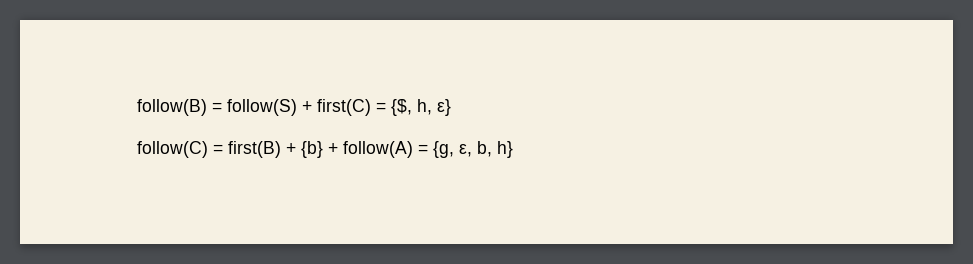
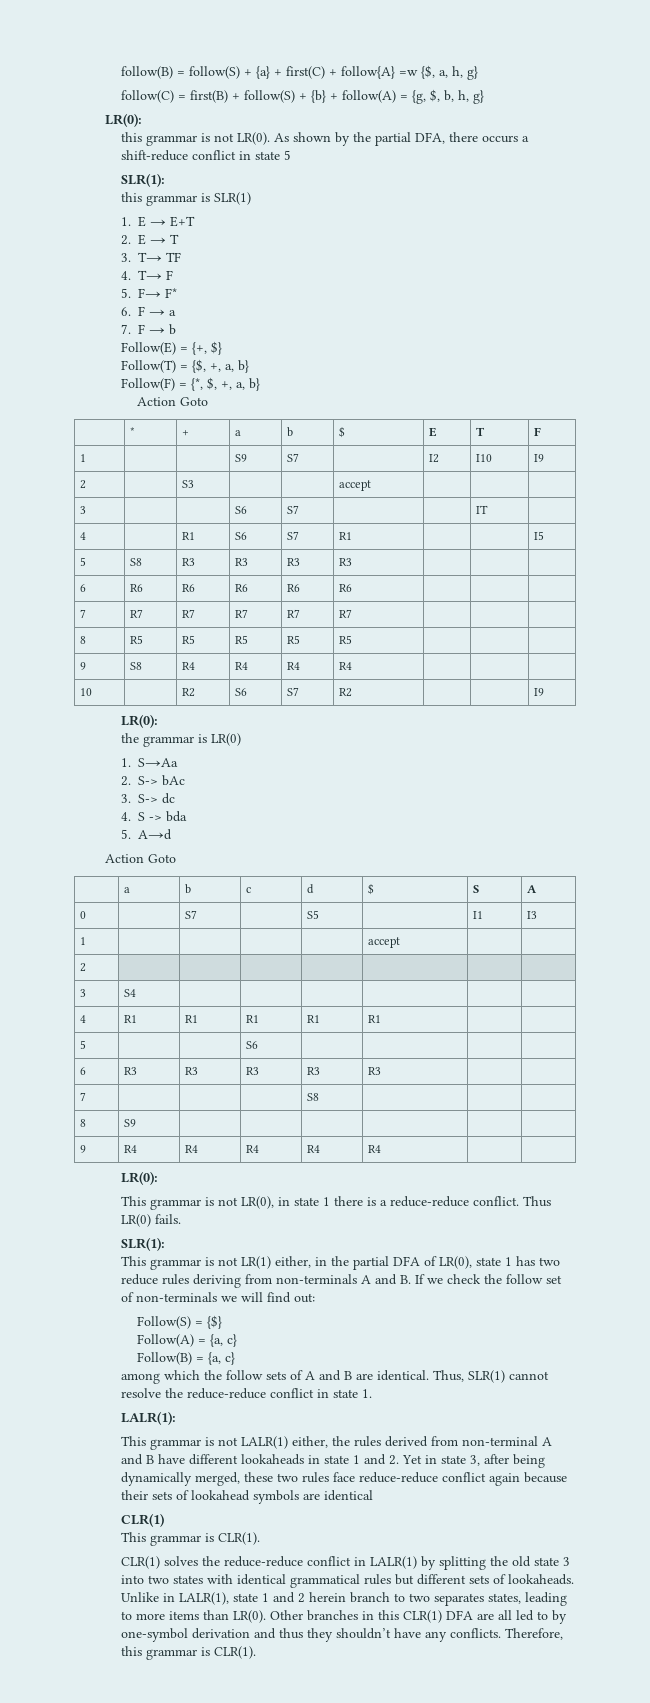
- follow(B) = follow(S) + first(C) = {$, h, ε}
+ follow(B) = follow(S) + {a} + first(C) + follow{A} =w {$, a, h, g}
- follow(C) = first(B) + {b} + follow(A) = {g, ε, b, h}
+ follow(C) = first(B) + follow(S) + {b} + follow(A) = {g, $, b, h, g}
+ LR(0):
+ this grammar is not LR(0). As shown by the partial DFA, there occurs a shift-reduce conflict in state 5
+ SLR(1):
+ this grammar is SLR(1)
+ 1. E → E+T
+ 2. E → T
+ 3. T→ TF
+ 4. T→ F
+ 5. F→ F*
+ 6. F → a
+ 7. F → b
+ Follow(E) = {+, $}
+ Follow(T) = {$, +, a, b}
+ Follow(F) = {*, $, +, a, b}
+ Action Goto
+ | * | + | a | b | $ | E | T | F
+ 1 | | | S9 | S7 | | I2 | I10 | I9
+ 2 | | S3 | | | accept | | |
+ 3 | | | S6 | S7 | | | IT |
+ 4 | | R1 | S6 | S7 | R1 | | | I5
+ 5 | S8 | R3 | R3 | R3 | R3 | | |
+ 6 | R6 | R6 | R6 | R6 | R6 | | |
+ 7 | R7 | R7 | R7 | R7 | R7 | | |
+ 8 | R5 | R5 | R5 | R5 | R5 | | |
+ 9 | S8 | R4 | R4 | R4 | R4 | | |
+ 10 | | R2 | S6 | S7 | R2 | | | I9
+ LR(0):
+ the grammar is LR(0)
+ 1. S→Aa
+ 2. S-> bAc
+ 3. S-> dc
+ 4. S -> bda
+ 5. A→d
+ Action Goto
+ | a | b | c | d | $ | S | A
+ 0 | | S7 | | S5 | | I1 | I3
+ 1 | | | | | accept | |
+ 2 | | | | | | |
+ 3 | S4 | | | | | |
+ 4 | R1 | R1 | R1 | R1 | R1 | |
+ 5 | | | S6 | | | |
+ 6 | R3 | R3 | R3 | R3 | R3 | |
+ 7 | | | | S8 | | |
+ 8 | S9 | | | | | |
+ 9 | R4 | R4 | R4 | R4 | R4 | |
+ LR(0):
+ This grammar is not LR(0), in state 1 there is a reduce-reduce conflict. Thus LR(0) fails.
+ SLR(1):
+ This grammar is not LR(1) either, in the partial DFA of LR(0), state 1 has two reduce rules deriving from non-terminals A and B. If we check the follow set of non-terminals we will find out:
+ Follow(S) = {$}
+ Follow(A) = {a, c}
+ Follow(B) = {a, c}
+ among which the follow sets of A and B are identical. Thus, SLR(1) cannot resolve the reduce-reduce conflict in state 1.
+ LALR(1):
+ This grammar is not LALR(1) either, the rules derived from non-terminal A and B have different lookaheads in state 1 and 2. Yet in state 3, after being dynamically merged, these two rules face reduce-reduce conflict again because their sets of lookahead symbols are identical
+ CLR(1)
+ This grammar is CLR(1).
+ CLR(1) solves the reduce-reduce conflict in LALR(1) by splitting the old state 3 into two states with identical grammatical rules but different sets of lookaheads. Unlike in LALR(1), state 1 and 2 herein branch to two separates states, leading to more items than LR(0). Other branches in this CLR(1) DFA are all led to by one-symbol derivation and thus they shouldn’t have any conflicts. Therefore, this grammar is CLR(1).

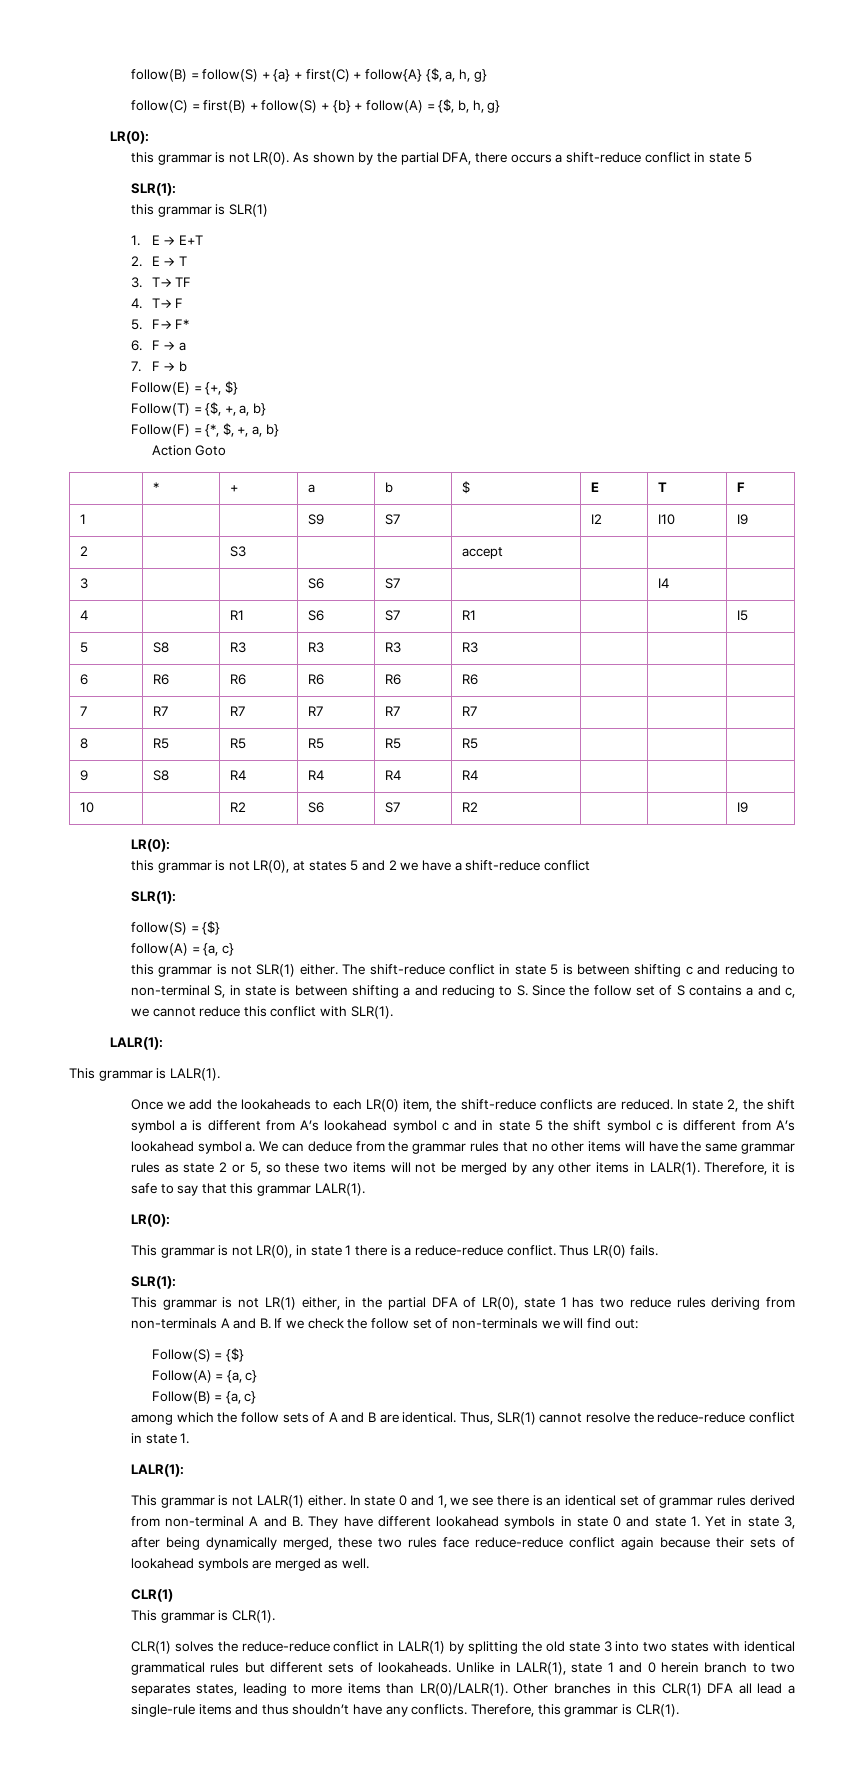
- follow(B) = follow(S) + {a} + first(C) + follow{A} =w {$, a, h, g}
+ follow(B) = follow(S) + {a} + first(C) + follow{A} {$, a, h, g}
- follow(C) = first(B) + follow(S) + {b} + follow(A) = {g, $, b, h, g}
+ follow(C) = first(B) + follow(S) + {b} + follow(A) = {$, b, h, g}
- 3 | | | S6 | S7 | | | IT |
+ 3 | | | S6 | S7 | | | I4 |
- the grammar is LR(0)
- 1. S→Aa
- 2. S-> bAc
- 3. S-> dc
- 4. S -> bda
- 5. A→d
- Action Goto
- | a | b | c | d | $ | S | A
- 0 | | S7 | | S5 | | I1 | I3
- 1 | | | | | accept | |
- 2 | | | | | | |
- 3 | S4 | | | | | |
- 4 | R1 | R1 | R1 | R1 | R1 | |
- 5 | | | S6 | | | |
- 6 | R3 | R3 | R3 | R3 | R3 | |
- 7 | | | | S8 | | |
- 8 | S9 | | | | | |
- 9 | R4 | R4 | R4 | R4 | R4 | |
+ this grammar is not LR(0), at states 5 and 2 we have a shift-reduce conflict
+ SLR(1):
+ follow(S) = {$}
+ follow(A) = {a, c}
+ this grammar is not SLR(1) either. The shift-reduce conflict in state 5 is between shifting c and reducing to non-terminal S, in state is between shifting a and reducing to S. Since the follow set of S contains a and c, we cannot reduce this conflict with SLR(1).
+ LALR(1):
+ This grammar is LALR(1).
+ Once we add the lookaheads to each LR(0) item, the shift-reduce conflicts are reduced. In state 2, the shift symbol a is different from A’s lookahead symbol c and in state 5 the shift symbol c is different from A’s lookahead symbol a. We can deduce from the grammar rules that no other items will have the same grammar rules as state 2 or 5, so these two items will not be merged by any other items in LALR(1). Therefore, it is safe to say that this grammar LALR(1).
- This grammar is not LALR(1) either, the rules derived from non-terminal A and B have different lookaheads in state 1 and 2. Yet in state 3, after being dynamically merged, these two rules face reduce-reduce conflict again because their sets of lookahead symbols are identical
+ This grammar is not LALR(1) either. In state 0 and 1, we see there is an identical set of grammar rules derived from non-terminal A and B. They have different lookahead symbols in state 0 and state 1. Yet in state 3, after being dynamically merged, these two rules face reduce-reduce conflict again because their sets of lookahead symbols are merged as well.
- Unlike in LALR(1), state 1 and 2 herein branch to two separates states, leading to more items than LR(0).
+ Unlike in LALR(1), state 1 and 0 herein branch to two separates states, leading to more items than LR(0)/LALR(1).
- Other branches in this CLR(1) DFA are all led to by one-symbol derivation and thus they shouldn’t have any conflicts.
+ Other branches in this CLR(1) DFA all lead a single-rule items and thus shouldn’t have any conflicts.

